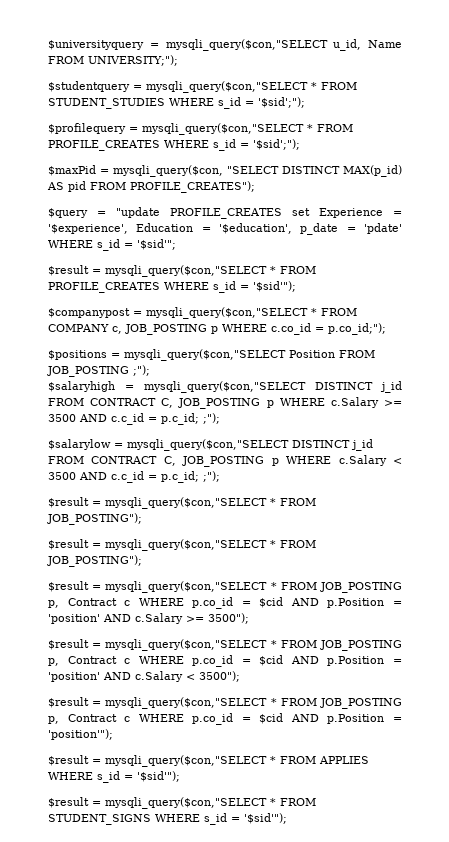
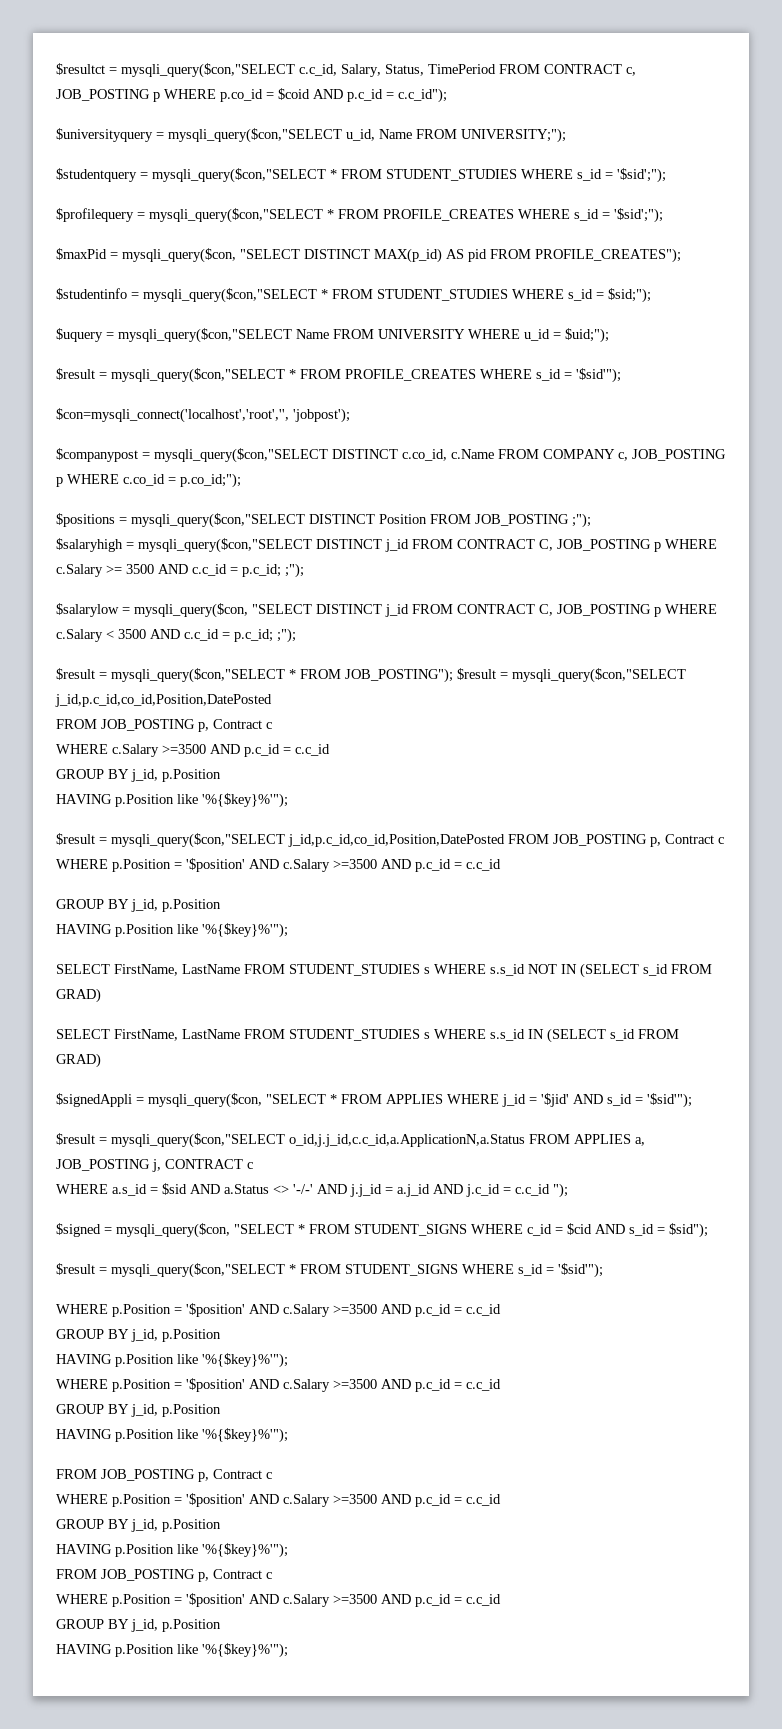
+ $resultct = mysqli_query($con,"SELECT c.c_id, Salary, Status, TimePeriod FROM CONTRACT c, JOB_POSTING p WHERE p.co_id = $coid AND p.c_id = c.c_id");
- $query = "update PROFILE_CREATES set Experience = '$experience', Education = '$education', p_date = 'pdate' WHERE s_id = '$sid'";
+ $studentinfo = mysqli_query($con,"SELECT * FROM STUDENT_STUDIES WHERE s_id = $sid;");
+ $uquery = mysqli_query($con,"SELECT Name FROM UNIVERSITY WHERE u_id = $uid;");
+ $con=mysqli_connect('localhost','root','', 'jobpost');
- $companypost = mysqli_query($con,"SELECT * FROM COMPANY c, JOB_POSTING p WHERE c.co_id = p.co_id;");
+ $companypost = mysqli_query($con,"SELECT DISTINCT c.co_id, c.Name FROM COMPANY c, JOB_POSTING p WHERE c.co_id = p.co_id;");
- $positions = mysqli_query($con,"SELECT Position FROM JOB_POSTING ;");
+ $positions = mysqli_query($con,"SELECT DISTINCT Position FROM JOB_POSTING ;");
- $salarylow = mysqli_query($con,"SELECT DISTINCT j_id FROM CONTRACT C, JOB_POSTING p WHERE c.Salary < 3500 AND c.c_id = p.c_id; ;");
- $result = mysqli_query($con,"SELECT * FROM JOB_POSTING");
- $result = mysqli_query($con,"SELECT * FROM JOB_POSTING");
- $result = mysqli_query($con,"SELECT * FROM JOB_POSTING p, Contract c WHERE p.co_id = $cid AND p.Position = 'position' AND c.Salary >= 3500");
- $result = mysqli_query($con,"SELECT * FROM JOB_POSTING p, Contract c WHERE p.co_id = $cid AND p.Position = 'position' AND c.Salary < 3500");
- $result = mysqli_query($con,"SELECT * FROM JOB_POSTING p, Contract c WHERE p.co_id = $cid AND p.Position = 'position'");
- $result = mysqli_query($con,"SELECT * FROM APPLIES WHERE s_id = '$sid'");
+ $salarylow = mysqli_query($con, "SELECT DISTINCT j_id FROM CONTRACT C, JOB_POSTING p WHERE c.Salary < 3500 AND c.c_id = p.c_id; ;");
+ $result = mysqli_query($con,"SELECT * FROM JOB_POSTING"); $result = mysqli_query($con,"SELECT j_id,p.c_id,co_id,Position,DatePosted
+ FROM JOB_POSTING p, Contract c
+ WHERE c.Salary >=3500 AND p.c_id = c.c_id
+ GROUP BY j_id, p.Position
+ HAVING p.Position like '%{$key}%'");
+ $result = mysqli_query($con,"SELECT j_id,p.c_id,co_id,Position,DatePosted FROM JOB_POSTING p, Contract c WHERE p.Position = '$position' AND c.Salary >=3500 AND p.c_id = c.c_id
+ GROUP BY j_id, p.Position
+ HAVING p.Position like '%{$key}%'");
+ SELECT FirstName, LastName FROM STUDENT_STUDIES s WHERE s.s_id NOT IN (SELECT s_id FROM GRAD)
+ SELECT FirstName, LastName FROM STUDENT_STUDIES s WHERE s.s_id IN (SELECT s_id FROM GRAD)
+ $signedAppli = mysqli_query($con, "SELECT * FROM APPLIES WHERE j_id = '$jid' AND s_id = '$sid'");
+ $result = mysqli_query($con,"SELECT o_id,j.j_id,c.c_id,a.ApplicationN,a.Status FROM APPLIES a, JOB_POSTING j, CONTRACT c
+ WHERE a.s_id = $sid AND a.Status <> '-/-' AND j.j_id = a.j_id AND j.c_id = c.c_id ");
+ $signed = mysqli_query($con, "SELECT * FROM STUDENT_SIGNS WHERE c_id = $cid AND s_id = $sid");
  $result = mysqli_query($con,"SELECT * FROM STUDENT_SIGNS WHERE s_id = '$sid'");
+ WHERE p.Position = '$position' AND c.Salary >=3500 AND p.c_id = c.c_id
+ GROUP BY j_id, p.Position
+ HAVING p.Position like '%{$key}%'");
+ WHERE p.Position = '$position' AND c.Salary >=3500 AND p.c_id = c.c_id
+ GROUP BY j_id, p.Position
+ HAVING p.Position like '%{$key}%'");
+ FROM JOB_POSTING p, Contract c
+ WHERE p.Position = '$position' AND c.Salary >=3500 AND p.c_id = c.c_id
+ GROUP BY j_id, p.Position
+ HAVING p.Position like '%{$key}%'");
+ FROM JOB_POSTING p, Contract c
+ WHERE p.Position = '$position' AND c.Salary >=3500 AND p.c_id = c.c_id
+ GROUP BY j_id, p.Position
+ HAVING p.Position like '%{$key}%'");

